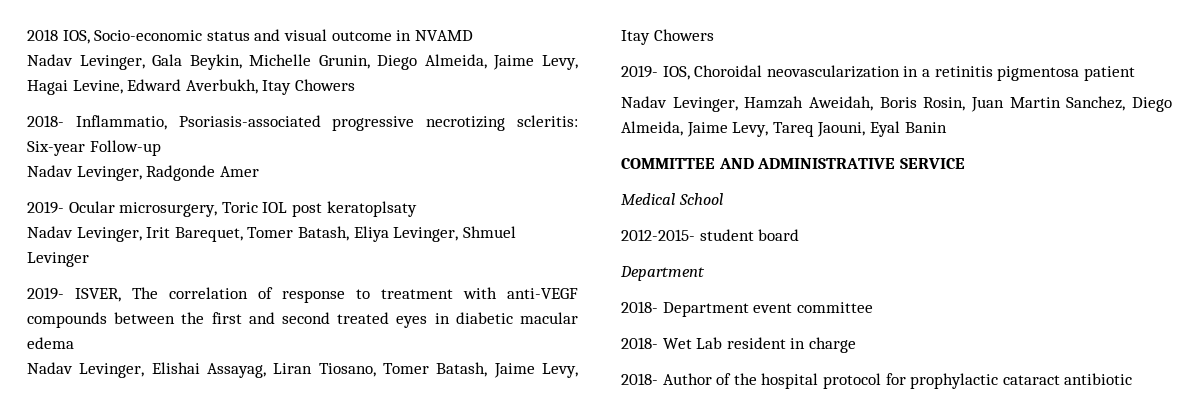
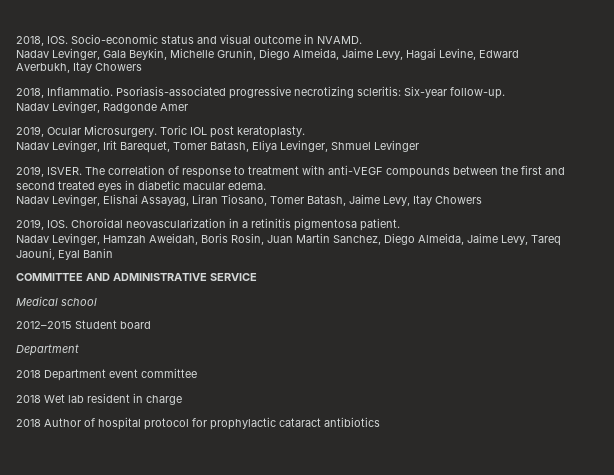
- 2018 IOS, Socio-economic status and visual outcome in NVAMD
+ 2018, IOS. Socio-economic status and visual outcome in NVAMD.
- 2018- Inflammatio, Psoriasis-associated progressive necrotizing scleritis: Six-year Follow-up
+ 2018, Inflammatio. Psoriasis-associated progressive necrotizing scleritis: Six-year follow-up.
- 2019- Ocular microsurgery, Toric IOL post keratoplsaty
+ 2019, Ocular Microsurgery. Toric IOL post keratoplasty.
- 2019- ISVER, The correlation of response to treatment with anti-VEGF compounds between the first and second treated eyes in diabetic macular edema
+ 2019, ISVER. The correlation of response to treatment with anti-VEGF compounds between the first and second treated eyes in diabetic macular edema.
- 2019- IOS, Choroidal neovascularization in a retinitis pigmentosa patient
+ 2019, IOS. Choroidal neovascularization in a retinitis pigmentosa patient.
- Medical School
- 2012-2015- student board
+ Medical school
+ 2012–2015 Student board
- 2018- Department event committee
+ 2018 Department event committee
- 2018- Wet Lab resident in charge
+ 2018 Wet lab resident in charge
- 2018- Author of the hospital protocol for prophylactic cataract antibiotic
+ 2018 Author of hospital protocol for prophylactic cataract antibiotics

